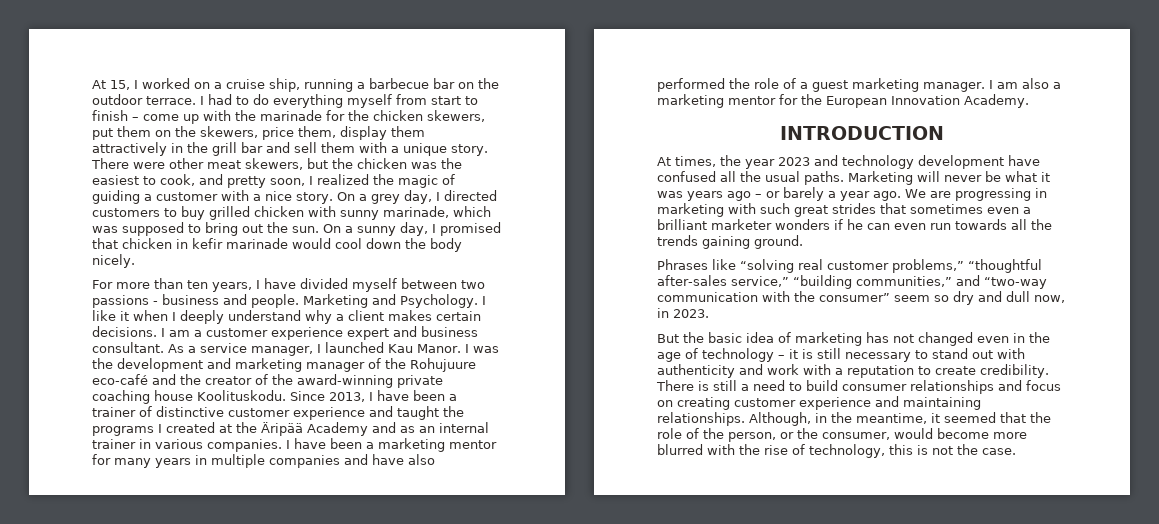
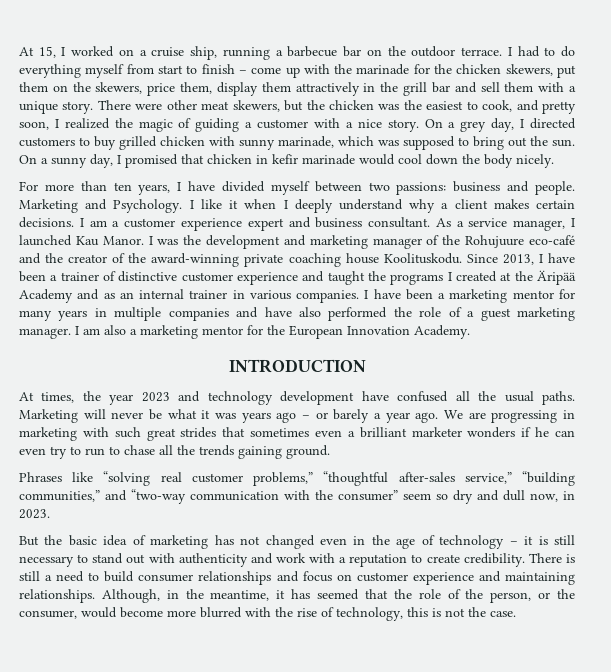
- For more than ten years, I have divided myself between two passions - business and people.
+ For more than ten years, I have divided myself between two passions: business and people.
- We are progressing in marketing with such great strides that sometimes even a brilliant marketer wonders if he can even run towards all the trends gaining ground.
+ We are progressing in marketing with such great strides that sometimes even a brilliant marketer wonders if he can even try to run to chase all the trends gaining ground.
- There is still a need to build consumer relationships and focus on creating customer experience and maintaining relationships.
+ There is still a need to build consumer relationships and focus on customer experience and maintaining relationships.
- Although, in the meantime, it seemed that the role of the person, or the consumer, would become more blurred with the rise of technology, this is not the case.
+ Although, in the meantime, it has seemed that the role of the person, or the consumer, would become more blurred with the rise of technology, this is not the case.

